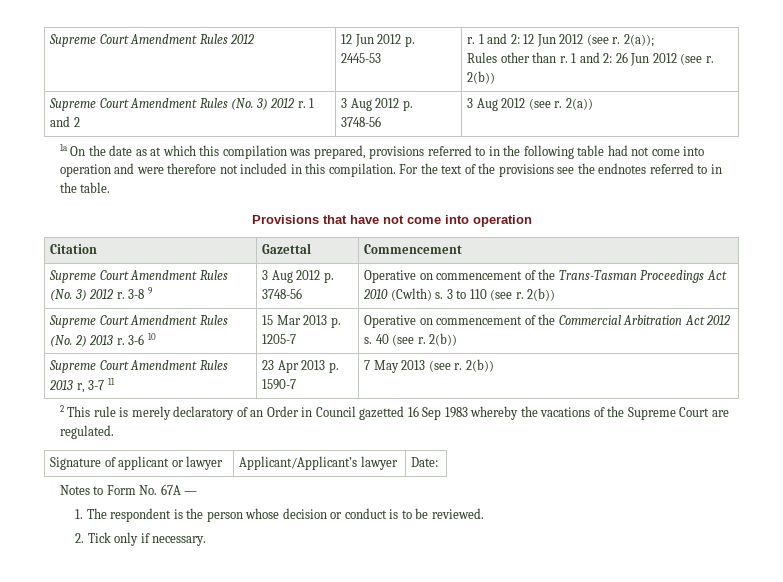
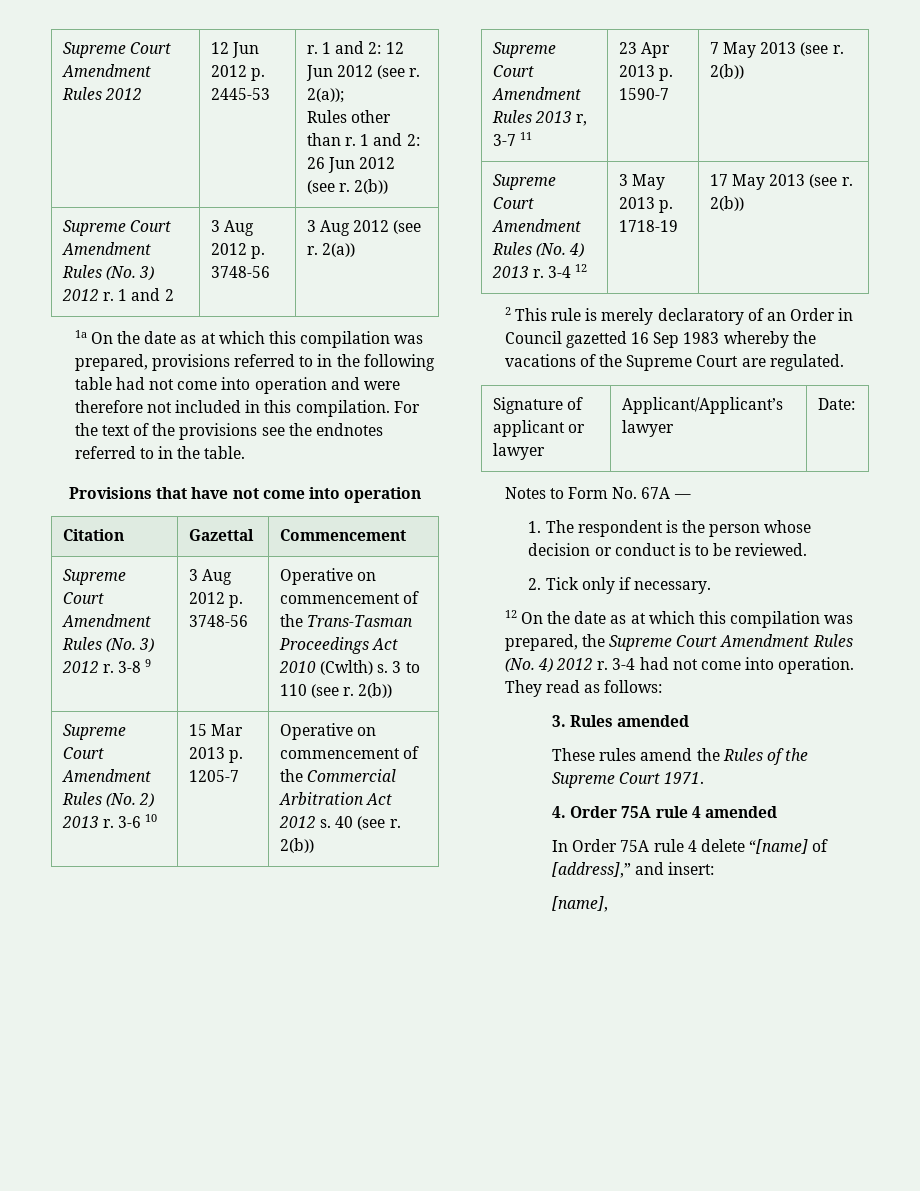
+ Supreme Court Amendment Rules (No. 4) 2013 r. 3-4 12 | 3 May 2013 p. 1718-19 | 17 May 2013 (see r. 2(b))
+ 12 On the date as at which this compilation was prepared, the Supreme Court Amendment Rules (No. 4) 2012 r. 3-4 had not come into operation. They read as follows:
+ 3. Rules amended
+ These rules amend the Rules of the Supreme Court 1971.
+ 4. Order 75A rule 4 amended
+ In Order 75A rule 4 delete “[name] of [address],” and insert:
+ [name],

